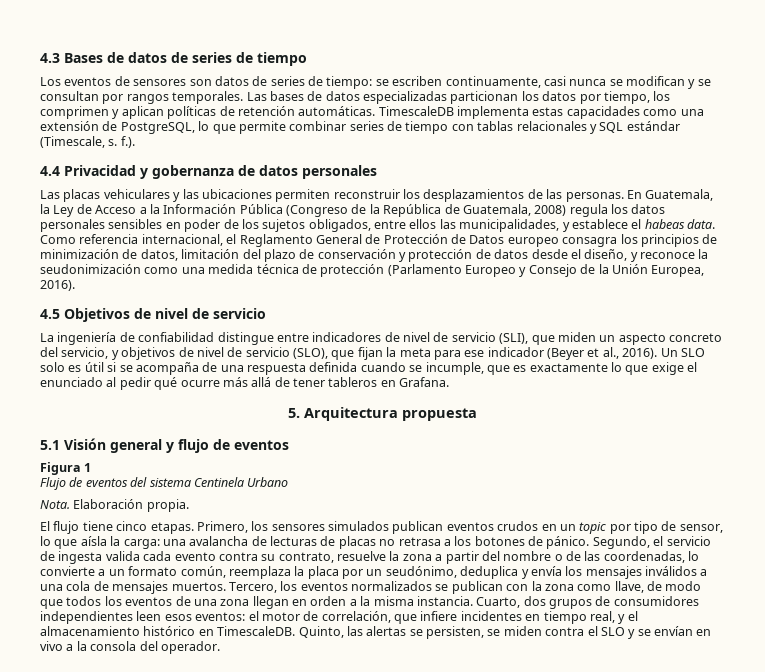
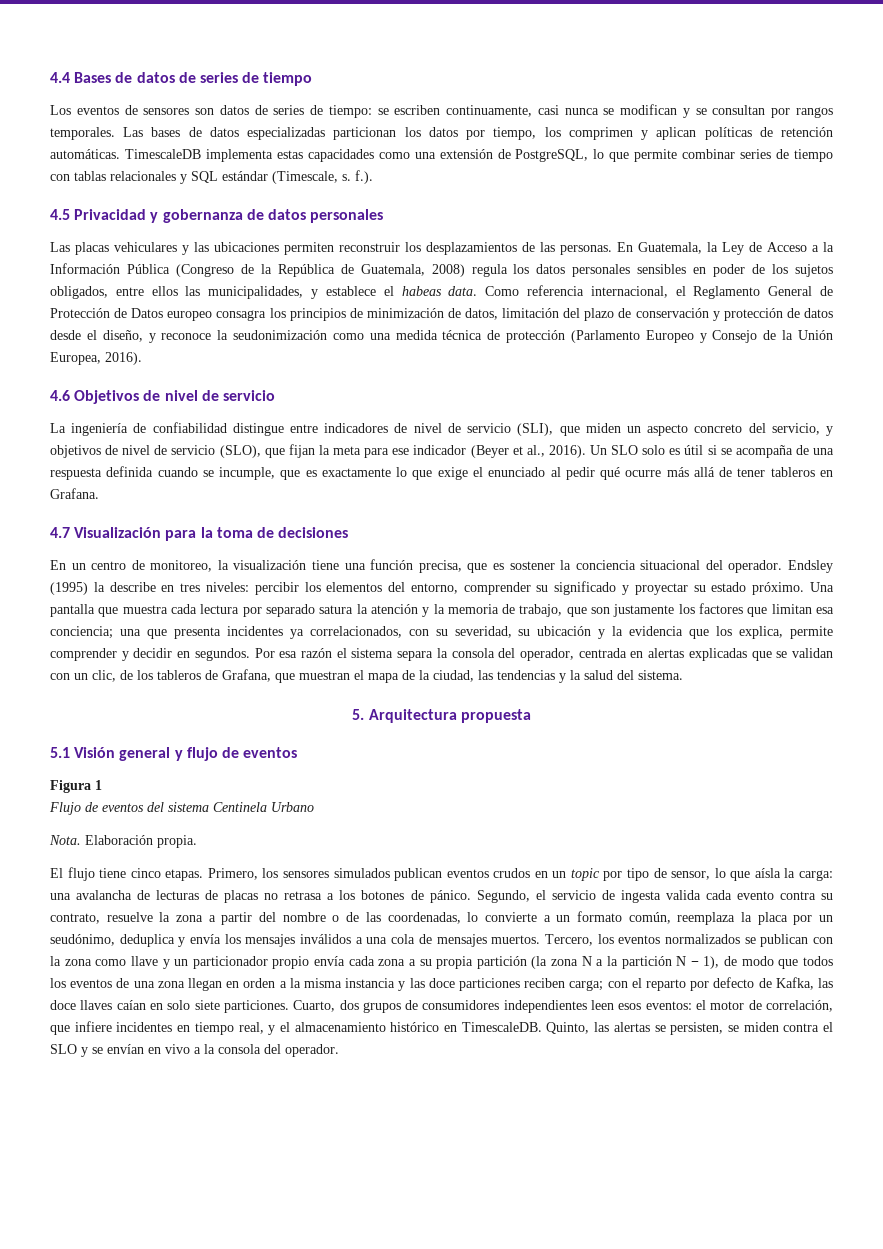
- 4.3 Bases de datos de series de tiempo
+ 4.4 Bases de datos de series de tiempo
- 4.4 Privacidad y gobernanza de datos personales
+ 4.5 Privacidad y gobernanza de datos personales
- 4.5 Objetivos de nivel de servicio
+ 4.6 Objetivos de nivel de servicio
+ 4.7 Visualización para la toma de decisiones
+ En un centro de monitoreo, la visualización tiene una función precisa, que es sostener la conciencia situacional del operador. Endsley (1995) la describe en tres niveles: percibir los elementos del entorno, comprender su significado y proyectar su estado próximo. Una pantalla que muestra cada lectura por separado satura la atención y la memoria de trabajo, que son justamente los factores que limitan esa conciencia; una que presenta incidentes ya correlacionados, con su severidad, su ubicación y la evidencia que los explica, permite comprender y decidir en segundos. Por esa razón el sistema separa la consola del operador, centrada en alertas explicadas que se validan con un clic, de los tableros de Grafana, que muestran el mapa de la ciudad, las tendencias y la salud del sistema.
- Tercero, los eventos normalizados se publican con la zona como llave, de modo que todos los eventos de una zona llegan en orden a la misma instancia.
+ Tercero, los eventos normalizados se publican con la zona como llave y un particionador propio envía cada zona a su propia partición (la zona N a la partición N − 1), de modo que todos los eventos de una zona llegan en orden a la misma instancia y las doce particiones reciben carga; con el reparto por defecto de Kafka, las doce llaves caían en solo siete particiones.

